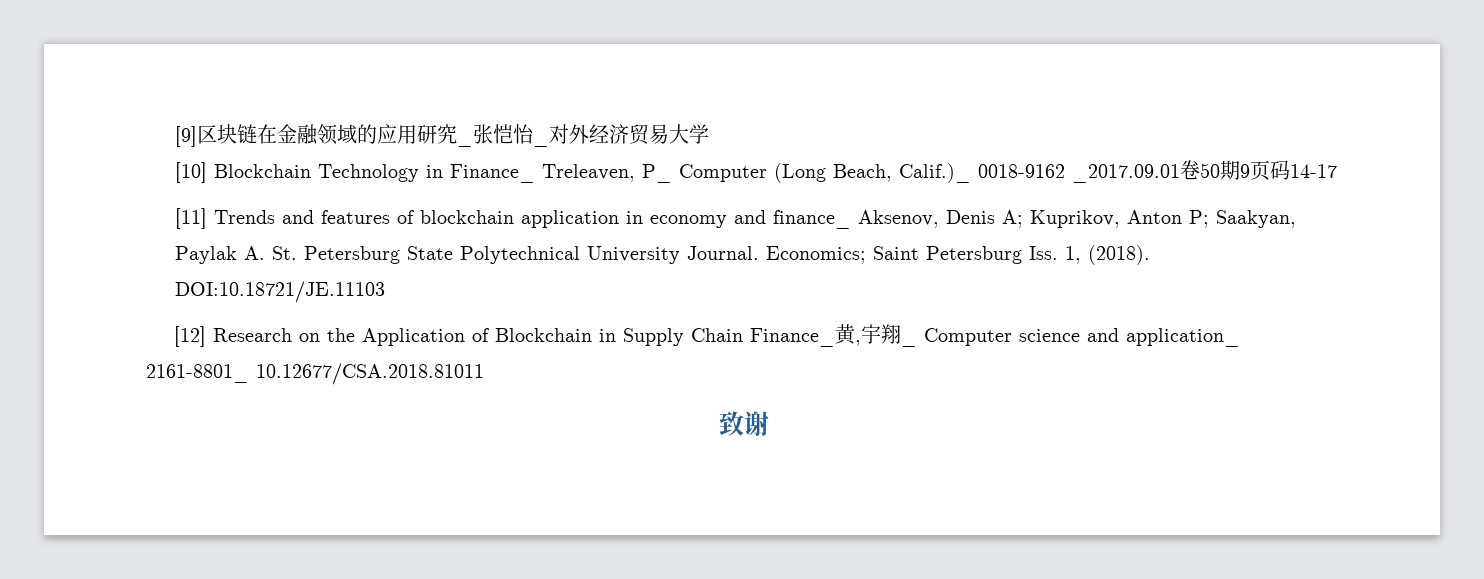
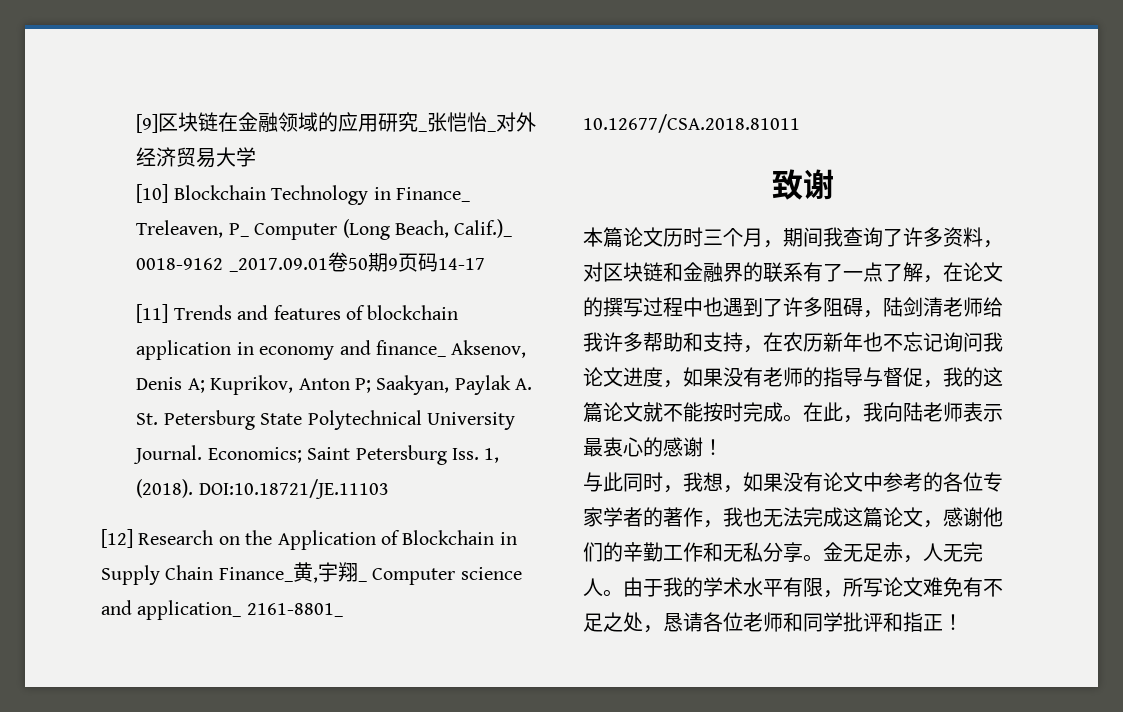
+ 本篇论文历时三个月，期间我查询了许多资料，对区块链和金融界的联系有了一点了解，在论文的撰写过程中也遇到了许多阻碍，陆剑清老师给我许多帮助和支持，在农历新年也不忘记询问我论文进度，如果没有老师的指导与督促，我的这篇论文就不能按时完成。在此，我向陆老师表示最衷心的感谢！
+ 与此同时，我想，如果没有论文中参考的各位专家学者的著作，我也无法完成这篇论文，感谢他们的辛勤工作和无私分享。金无足赤，人无完人。由于我的学术水平有限，所写论文难免有不足之处，恳请各位老师和同学批评和指正！

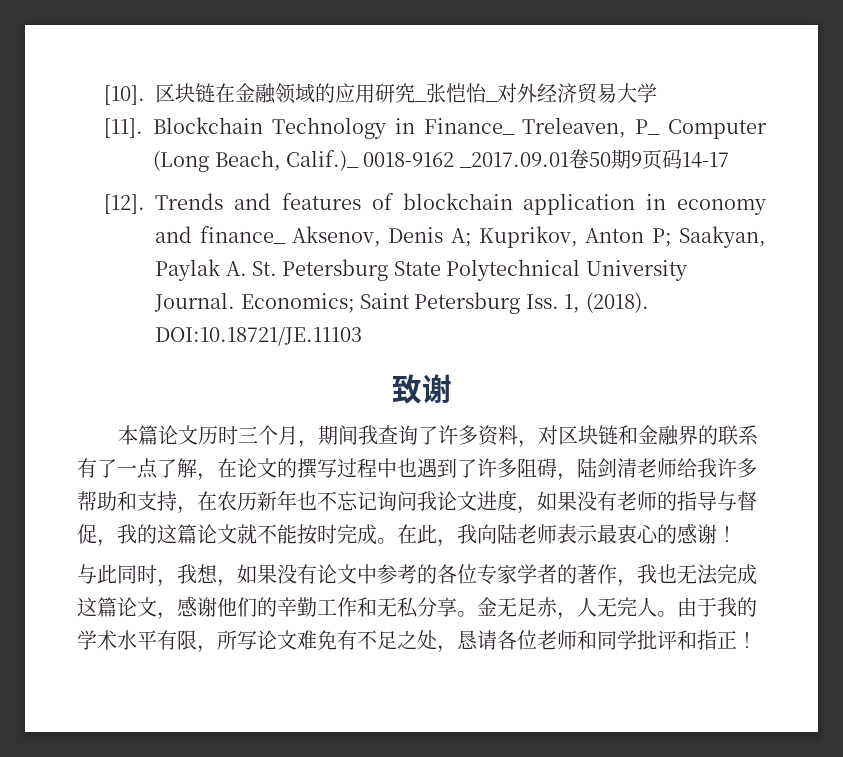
- [9]区块链在金融领域的应用研究_张恺怡_对外经济贸易大学
+ [10].区块链在金融领域的应用研究_张恺怡_对外经济贸易大学
- [10] Blockchain Technology in Finance_ Treleaven, P_ Computer (Long Beach, Calif.)_ 0018-9162 _2017.09.01卷50期9页码14-17
+ [11]. Blockchain Technology in Finance_ Treleaven, P_ Computer (Long Beach, Calif.)_ 0018-9162 _2017.09.01卷50期9页码14-17
- [11] Trends and features of blockchain application in economy and finance_ Aksenov, Denis A; Kuprikov, Anton P; Saakyan, Paylak A. St. Petersburg State Polytechnical University Journal.
+ [12]. Trends and features of blockchain application in economy and finance_ Aksenov, Denis A; Kuprikov, Anton P; Saakyan, Paylak A. St. Petersburg State Polytechnical University Journal.
- [12] Research on the Application of Blockchain in Supply Chain Finance_黄,宇翔_ Computer science and application_ 2161-8801_ 10.12677/CSA.2018.81011

